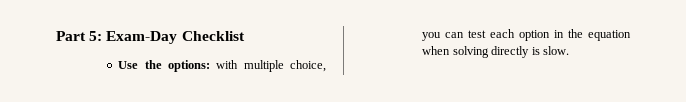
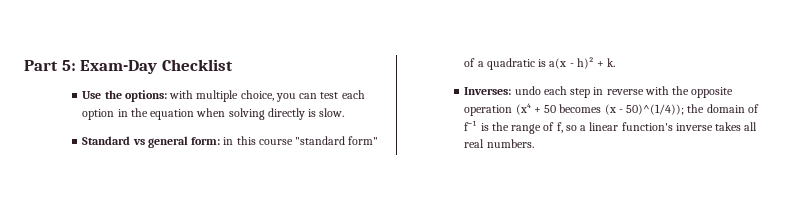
+ Standard vs general form: in this course "standard form" of a quadratic is a(x - h)² + k.
+ Inverses: undo each step in reverse with the opposite operation (x⁴ + 50 becomes (x - 50)^(1/4)); the domain of f⁻¹ is the range of f, so a linear function's inverse takes all real numbers.

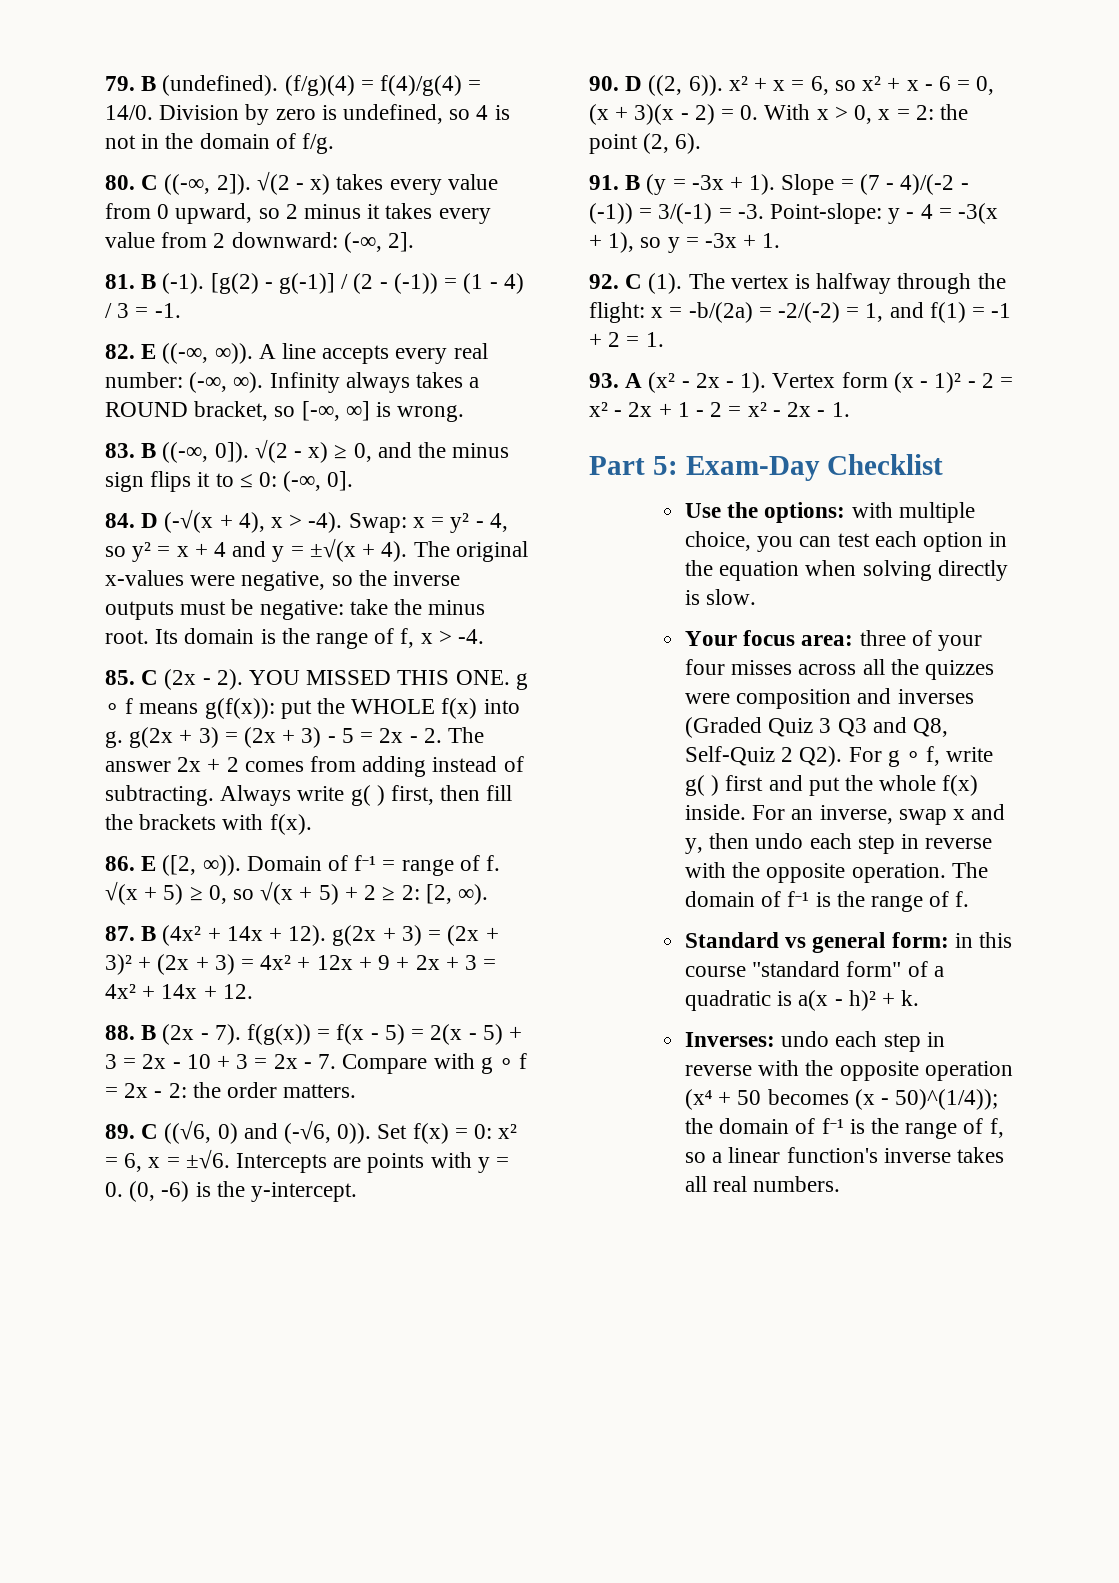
+ 79. B (undefined). (f/g)(4) = f(4)/g(4) = 14/0. Division by zero is undefined, so 4 is not in the domain of f/g.
+ 80. C ((-∞, 2]). √(2 - x) takes every value from 0 upward, so 2 minus it takes every value from 2 downward: (-∞, 2].
+ 81. B (-1). [g(2) - g(-1)] / (2 - (-1)) = (1 - 4) / 3 = -1.
+ 82. E ((-∞, ∞)). A line accepts every real number: (-∞, ∞). Infinity always takes a ROUND bracket, so [-∞, ∞] is wrong.
+ 83. B ((-∞, 0]). √(2 - x) ≥ 0, and the minus sign flips it to ≤ 0: (-∞, 0].
+ 84. D (-√(x + 4), x > -4). Swap: x = y² - 4, so y² = x + 4 and y = ±√(x + 4). The original x-values were negative, so the inverse outputs must be negative: take the minus root. Its domain is the range of f, x > -4.
+ 85. C (2x - 2). YOU MISSED THIS ONE. g ∘ f means g(f(x)): put the WHOLE f(x) into g. g(2x + 3) = (2x + 3) - 5 = 2x - 2. The answer 2x + 2 comes from adding instead of subtracting. Always write g( ) first, then fill the brackets with f(x).
+ 86. E ([2, ∞)). Domain of f⁻¹ = range of f. √(x + 5) ≥ 0, so √(x + 5) + 2 ≥ 2: [2, ∞).
+ 87. B (4x² + 14x + 12). g(2x + 3) = (2x + 3)² + (2x + 3) = 4x² + 12x + 9 + 2x + 3 = 4x² + 14x + 12.
+ 88. B (2x - 7). f(g(x)) = f(x - 5) = 2(x - 5) + 3 = 2x - 10 + 3 = 2x - 7. Compare with g ∘ f = 2x - 2: the order matters.
+ 89. C ((√6, 0) and (-√6, 0)). Set f(x) = 0: x² = 6, x = ±√6. Intercepts are points with y = 0. (0, -6) is the y-intercept.
+ 90. D ((2, 6)). x² + x = 6, so x² + x - 6 = 0, (x + 3)(x - 2) = 0. With x > 0, x = 2: the point (2, 6).
+ 91. B (y = -3x + 1). Slope = (7 - 4)/(-2 - (-1)) = 3/(-1) = -3. Point-slope: y - 4 = -3(x + 1), so y = -3x + 1.
+ 92. C (1). The vertex is halfway through the flight: x = -b/(2a) = -2/(-2) = 1, and f(1) = -1 + 2 = 1.
+ 93. A (x² - 2x - 1). Vertex form (x - 1)² - 2 = x² - 2x + 1 - 2 = x² - 2x - 1.
+ Your focus area: three of your four misses across all the quizzes were composition and inverses (Graded Quiz 3 Q3 and Q8, Self-Quiz 2 Q2). For g ∘ f, write g( ) first and put the whole f(x) inside. For an inverse, swap x and y, then undo each step in reverse with the opposite operation. The domain of f⁻¹ is the range of f.

